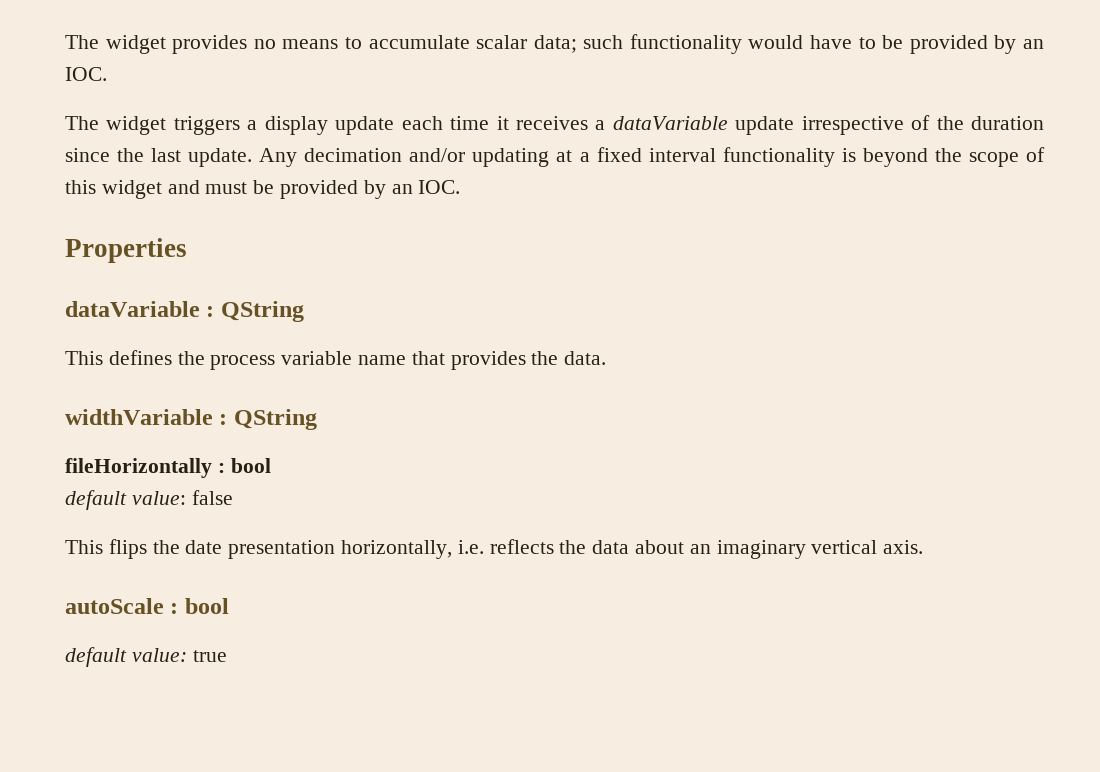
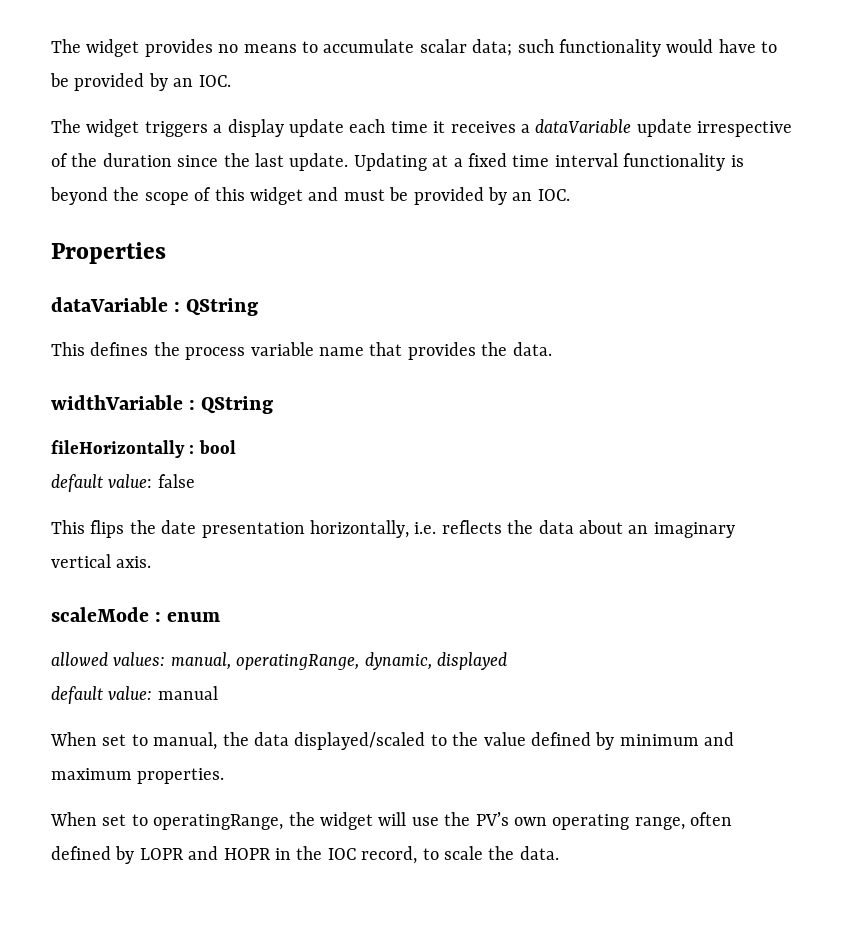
- Any decimation and/or updating at a fixed interval functionality is beyond the scope of this widget and must be provided by an IOC.
+ Updating at a fixed time interval functionality is beyond the scope of this widget and must be provided by an IOC.
- autoScale : bool
- default value: true
+ scaleMode : enum
+ allowed values: manual, operatingRange, dynamic, displayed
+ default value: manual
+ When set to manual, the data displayed/scaled to the value defined by minimum and maximum properties.
+ When set to operatingRange, the widget will use the PV’s own operating range, often defined by LOPR and HOPR in the IOC record, to scale the data.

